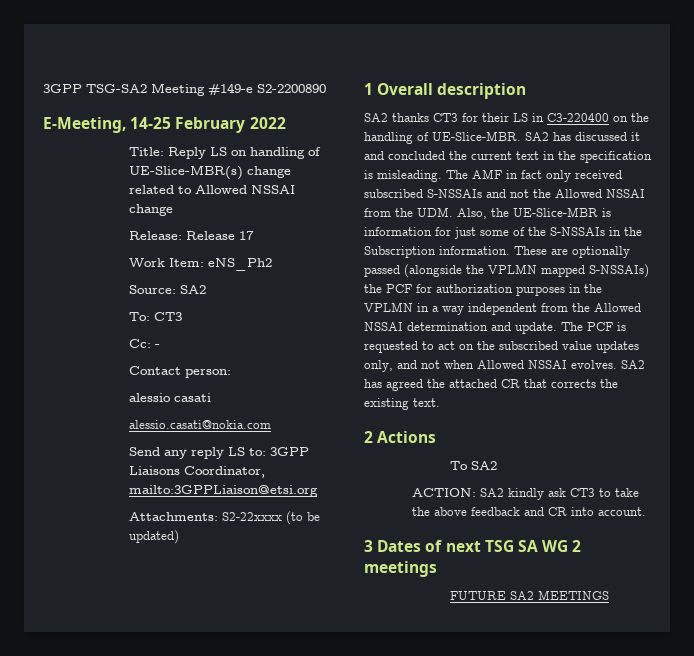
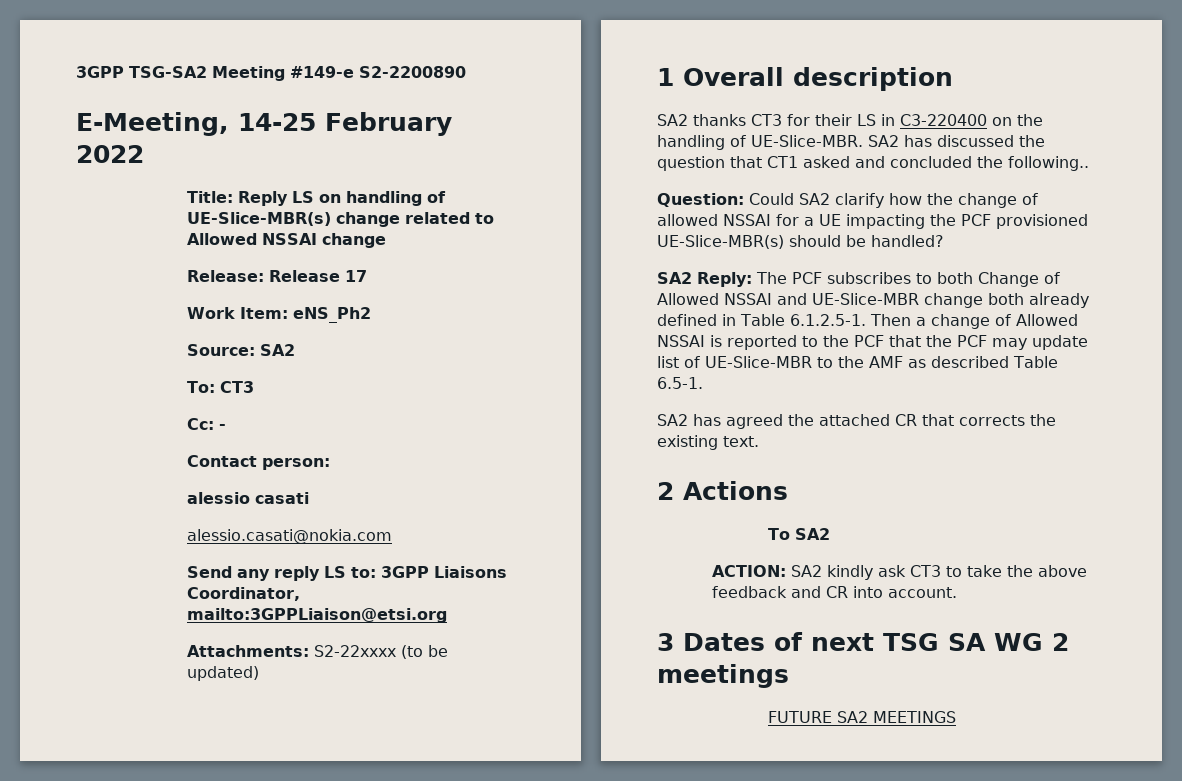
- SA2 has discussed it and concluded the current text in the specification is misleading. The AMF in fact only received subscribed S-NSSAIs and not the Allowed NSSAI from the UDM. Also, the UE-Slice-MBR is information for just some of the S-NSSAIs in the Subscription information. These are optionally passed (alongside the VPLMN mapped S-NSSAIs) the PCF for authorization purposes in the VPLMN in a way independent from the Allowed NSSAI determination and update. The PCF is requested to act on the subscribed value updates only, and not when Allowed NSSAI evolves. SA2 has agreed the attached CR that corrects the existing text.
+ SA2 has discussed the question that CT1 asked and concluded the following..
+ Question: Could SA2 clarify how the change of allowed NSSAI for a UE impacting the PCF provisioned UE-Slice-MBR(s) should be handled?
+ SA2 Reply: The PCF subscribes to both Change of Allowed NSSAI and UE-Slice-MBR change both already defined in Table 6.1.2.5-1. Then a change of Allowed NSSAI is reported to the PCF that the PCF may update list of UE-Slice-MBR to the AMF as described Table 6.5-1.
+ SA2 has agreed the attached CR that corrects the existing text.

